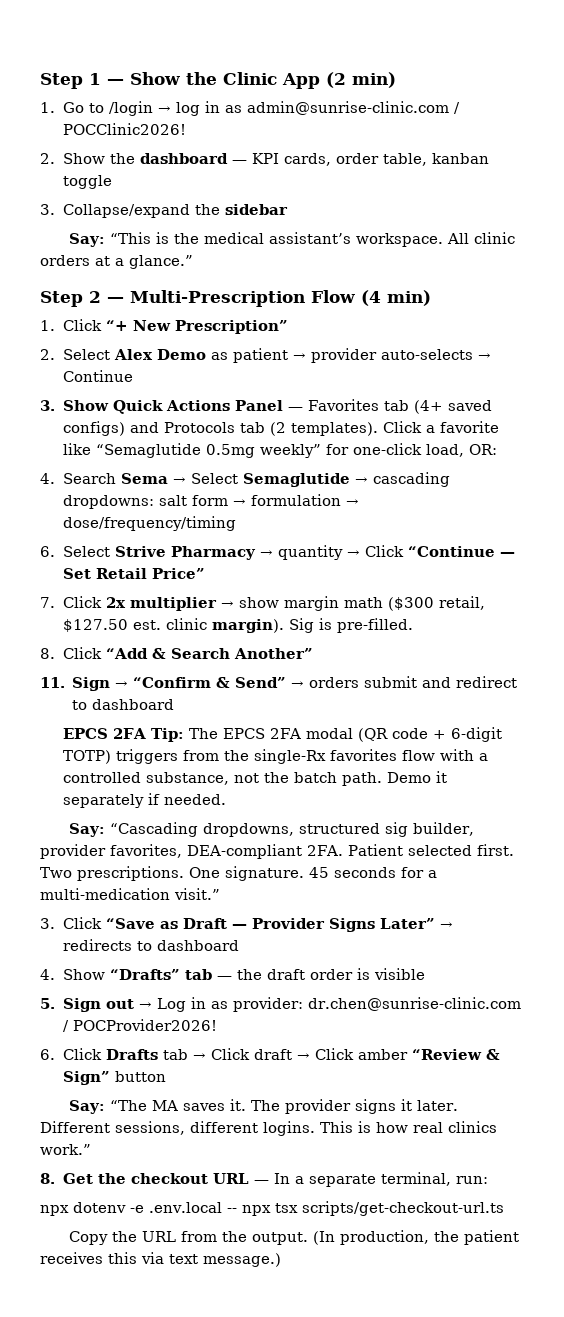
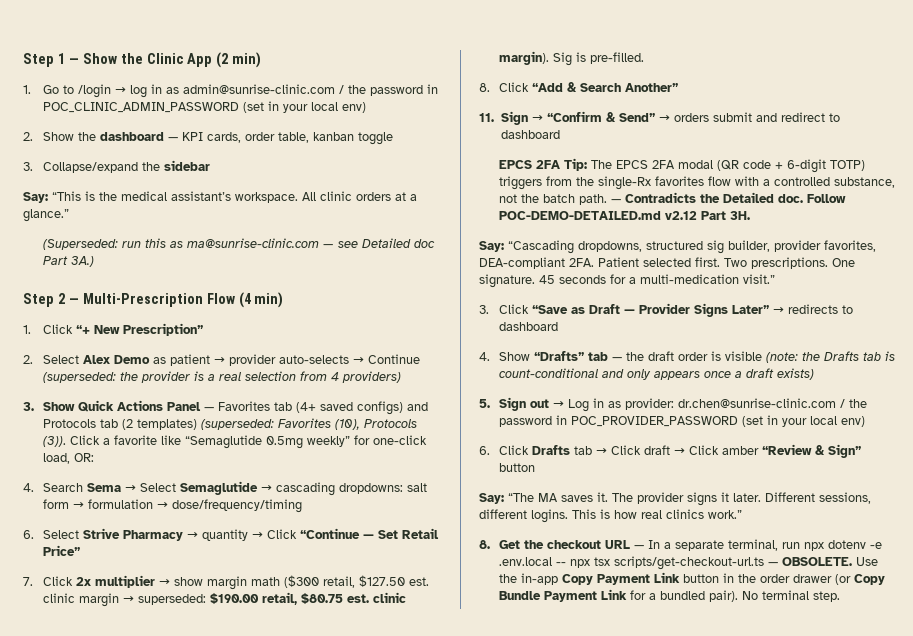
- 1. Go to /login → log in as admin@sunrise-clinic.com / POCClinic2026!
+ 1. Go to /login → log in as admin@sunrise-clinic.com / the password in POC_CLINIC_ADMIN_PASSWORD (set in your local env)
+ (Superseded: run this as ma@sunrise-clinic.com — see Detailed doc Part 3A.)
- 2. Select Alex Demo as patient → provider auto-selects → Continue
+ 2. Select Alex Demo as patient → provider auto-selects → Continue (superseded: the provider is a real selection from 4 providers)
- 3. Show Quick Actions Panel — Favorites tab (4+ saved configs) and Protocols tab (2 templates).
+ 3. Show Quick Actions Panel — Favorites tab (4+ saved configs) and Protocols tab (2 templates) (superseded: Favorites (10), Protocols (3)).
- 7. Click 2x multiplier → show margin math ($300 retail, $127.50 est. clinic margin).
+ 7. Click 2x multiplier → show margin math ($300 retail, $127.50 est. clinic margin → superseded: $190.00 retail, $80.75 est. clinic margin).
- Demo it separately if needed.
+ — Contradicts the Detailed doc. Follow POC-DEMO-DETAILED.md v2.12 Part 3H.
- 4. Show “Drafts” tab — the draft order is visible
+ 4. Show “Drafts” tab — the draft order is visible (note: the Drafts tab is count-conditional and only appears once a draft exists)
- 5. Sign out → Log in as provider: dr.chen@sunrise-clinic.com / POCProvider2026!
+ 5. Sign out → Log in as provider: dr.chen@sunrise-clinic.com / the password in POC_PROVIDER_PASSWORD (set in your local env)
- 8. Get the checkout URL — In a separate terminal, run:
- npx dotenv -e .env.local -- npx tsx scripts/get-checkout-url.ts
- Copy the URL from the output. (In production, the patient receives this via text message.)
+ 8. Get the checkout URL — In a separate terminal, run npx dotenv -e .env.local -- npx tsx scripts/get-checkout-url.ts — OBSOLETE. Use the in-app Copy Payment Link button in the order drawer (or Copy Bundle Payment Link for a bundled pair). No terminal step.

